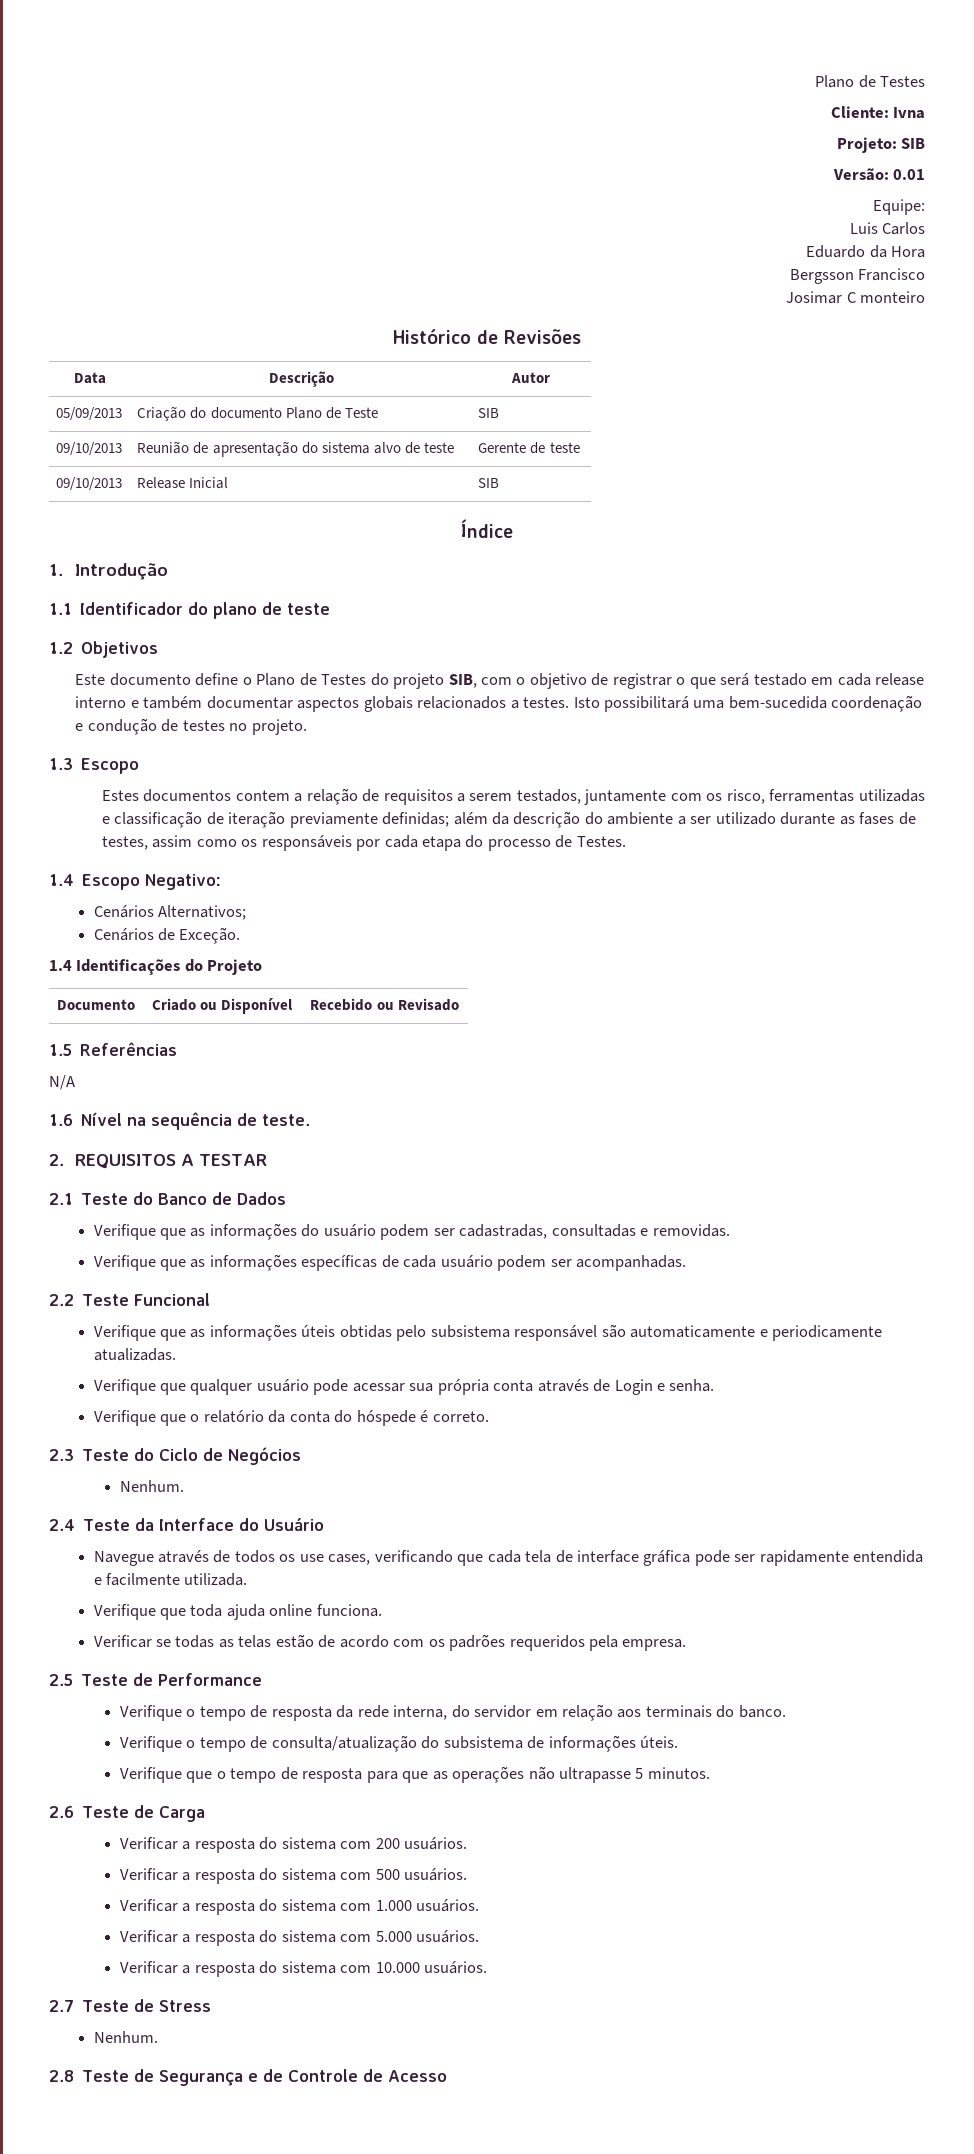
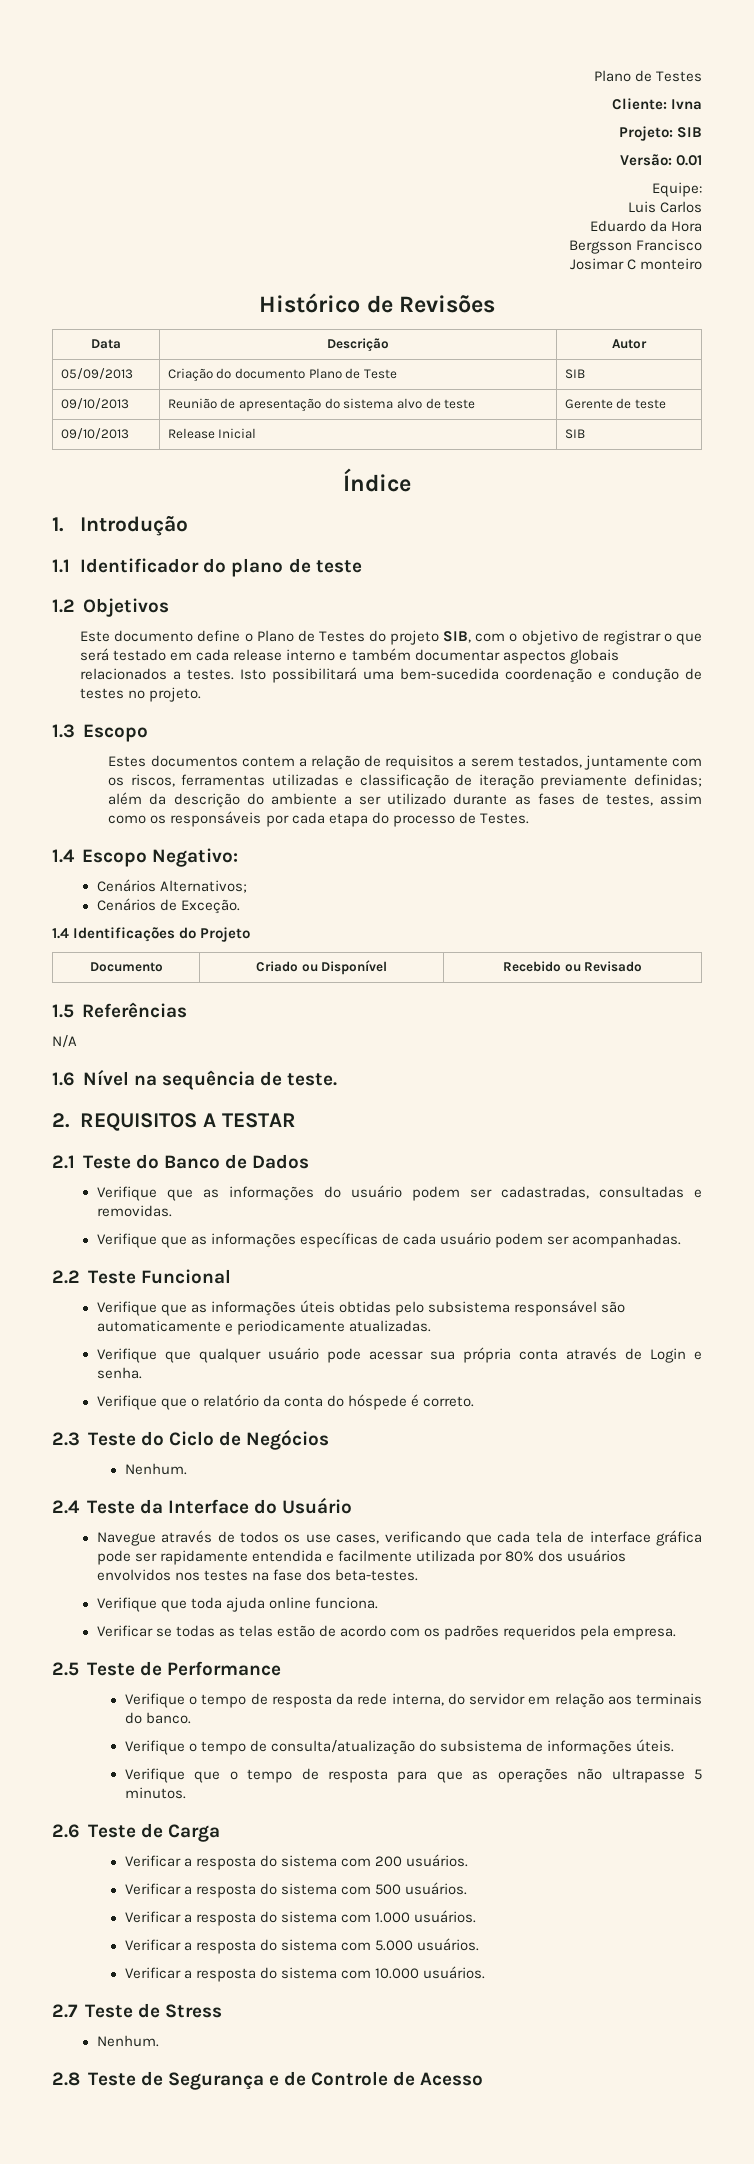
- Estes documentos contem a relação de requisitos a serem testados, juntamente com os risco, ferramentas utilizadas e classificação de iteração previamente definidas; além da descrição do ambiente a ser utilizado durante as fases de testes, assim como os responsáveis por cada etapa do processo de Testes.
+ Estes documentos contem a relação de requisitos a serem testados, juntamente com os riscos, ferramentas utilizadas e classificação de iteração previamente definidas; além da descrição do ambiente a ser utilizado durante as fases de testes, assim como os responsáveis por cada etapa do processo de Testes.
- Navegue através de todos os use cases, verificando que cada tela de interface gráfica pode ser rapidamente entendida e facilmente utilizada.
+ Navegue através de todos os use cases, verificando que cada tela de interface gráfica pode ser rapidamente entendida e facilmente utilizada por 80% dos usuários envolvidos nos testes na fase dos beta-testes.

